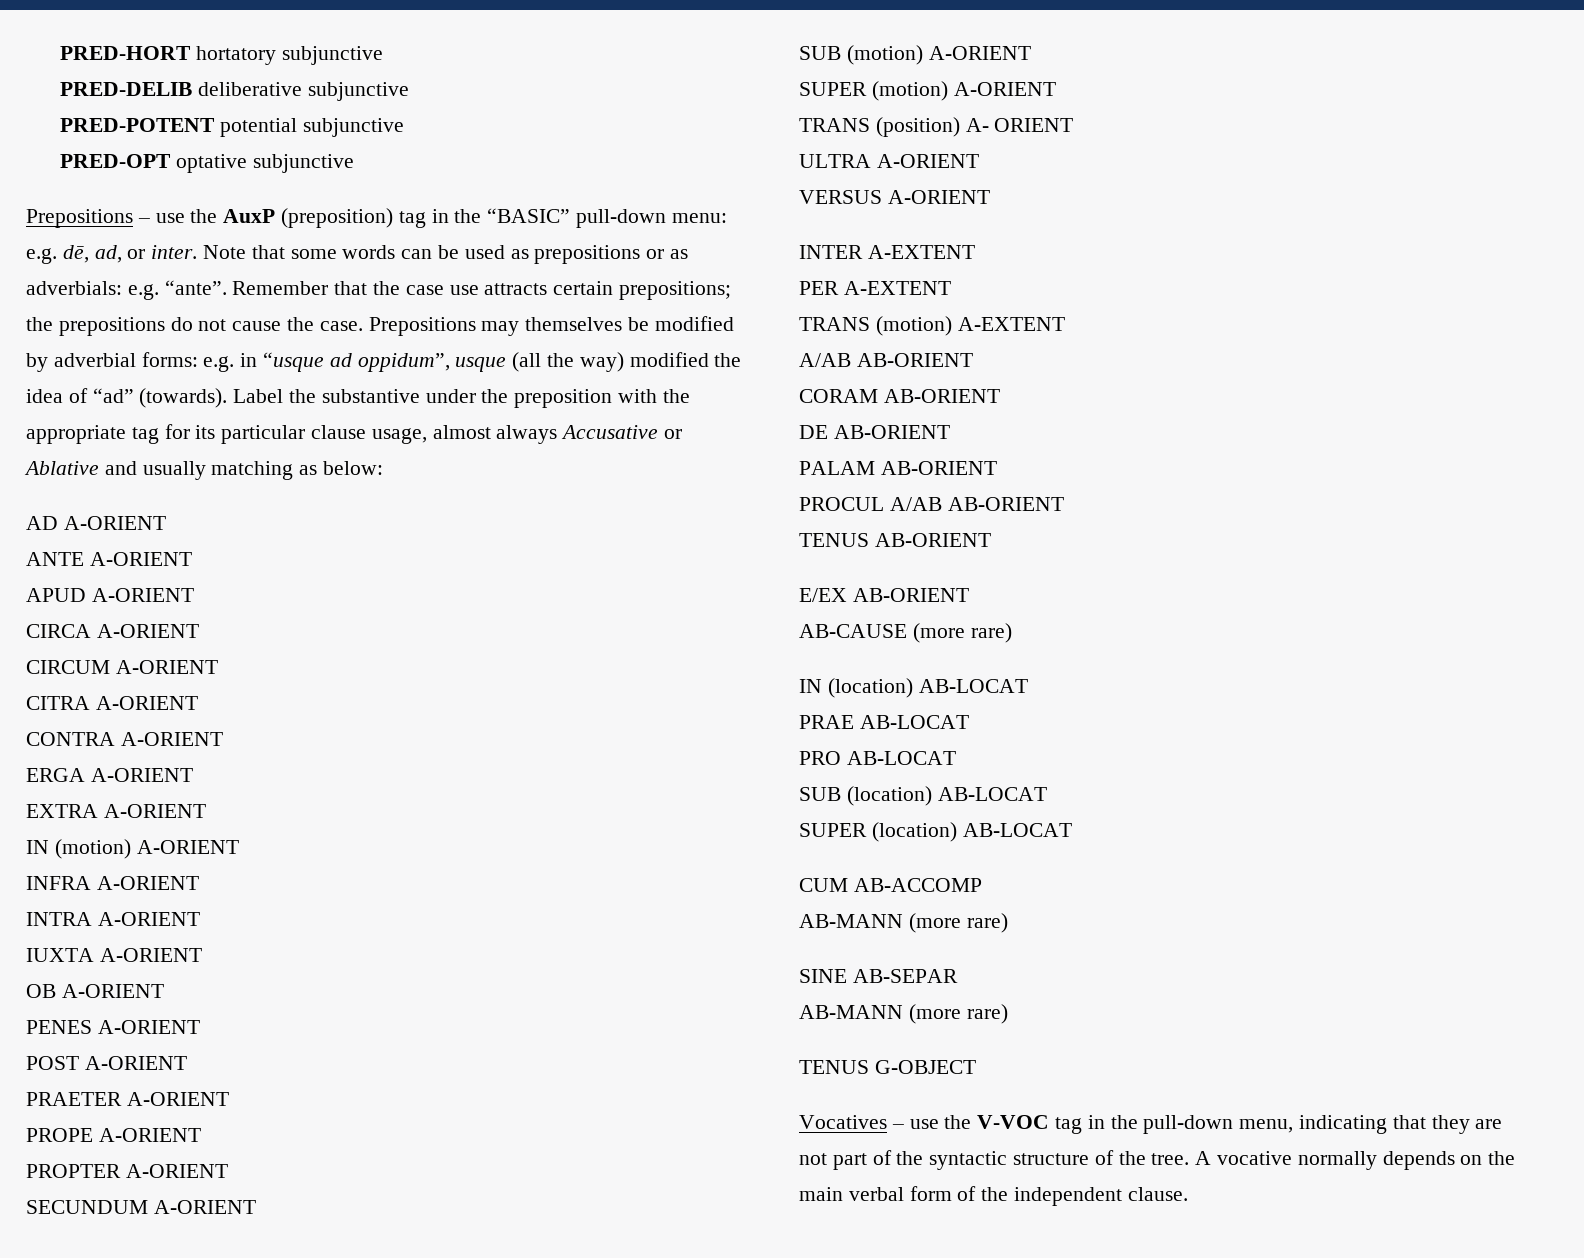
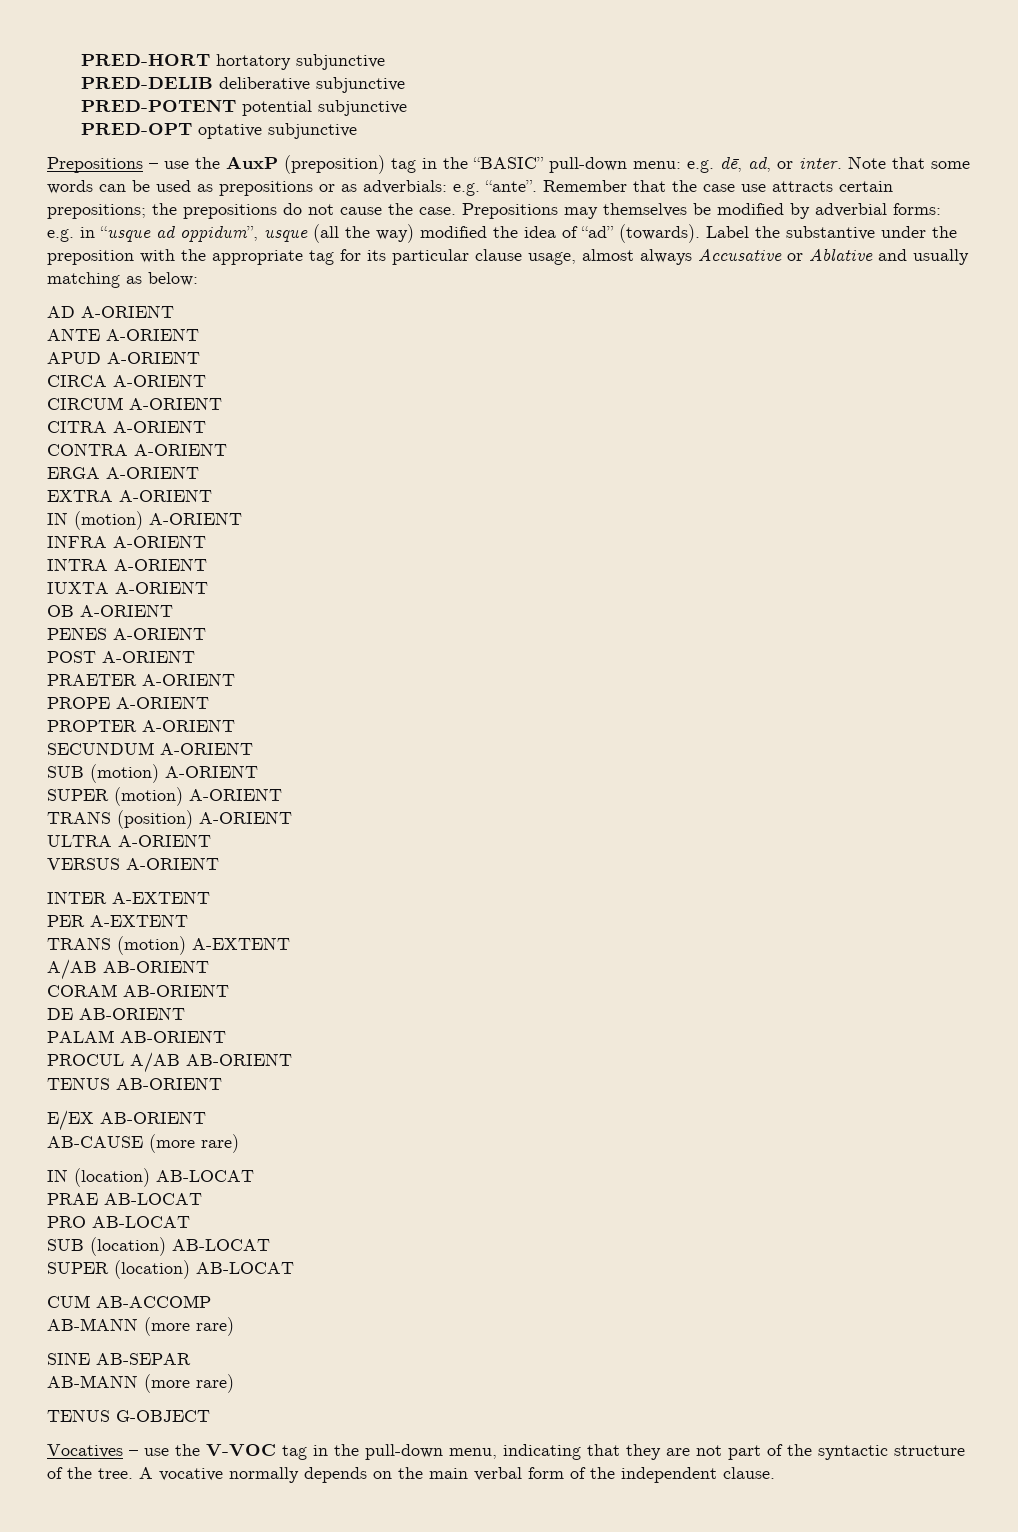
- TRANS (position) A- ORIENT
+ TRANS (position) A-ORIENT

